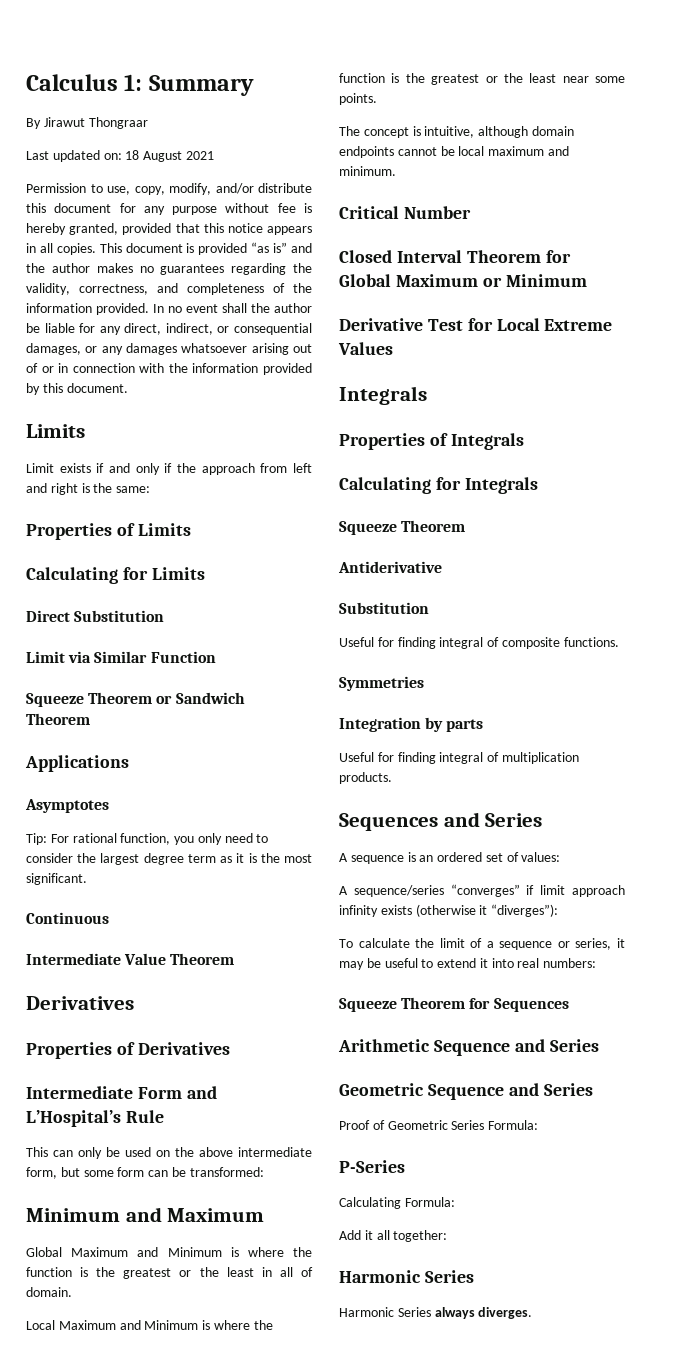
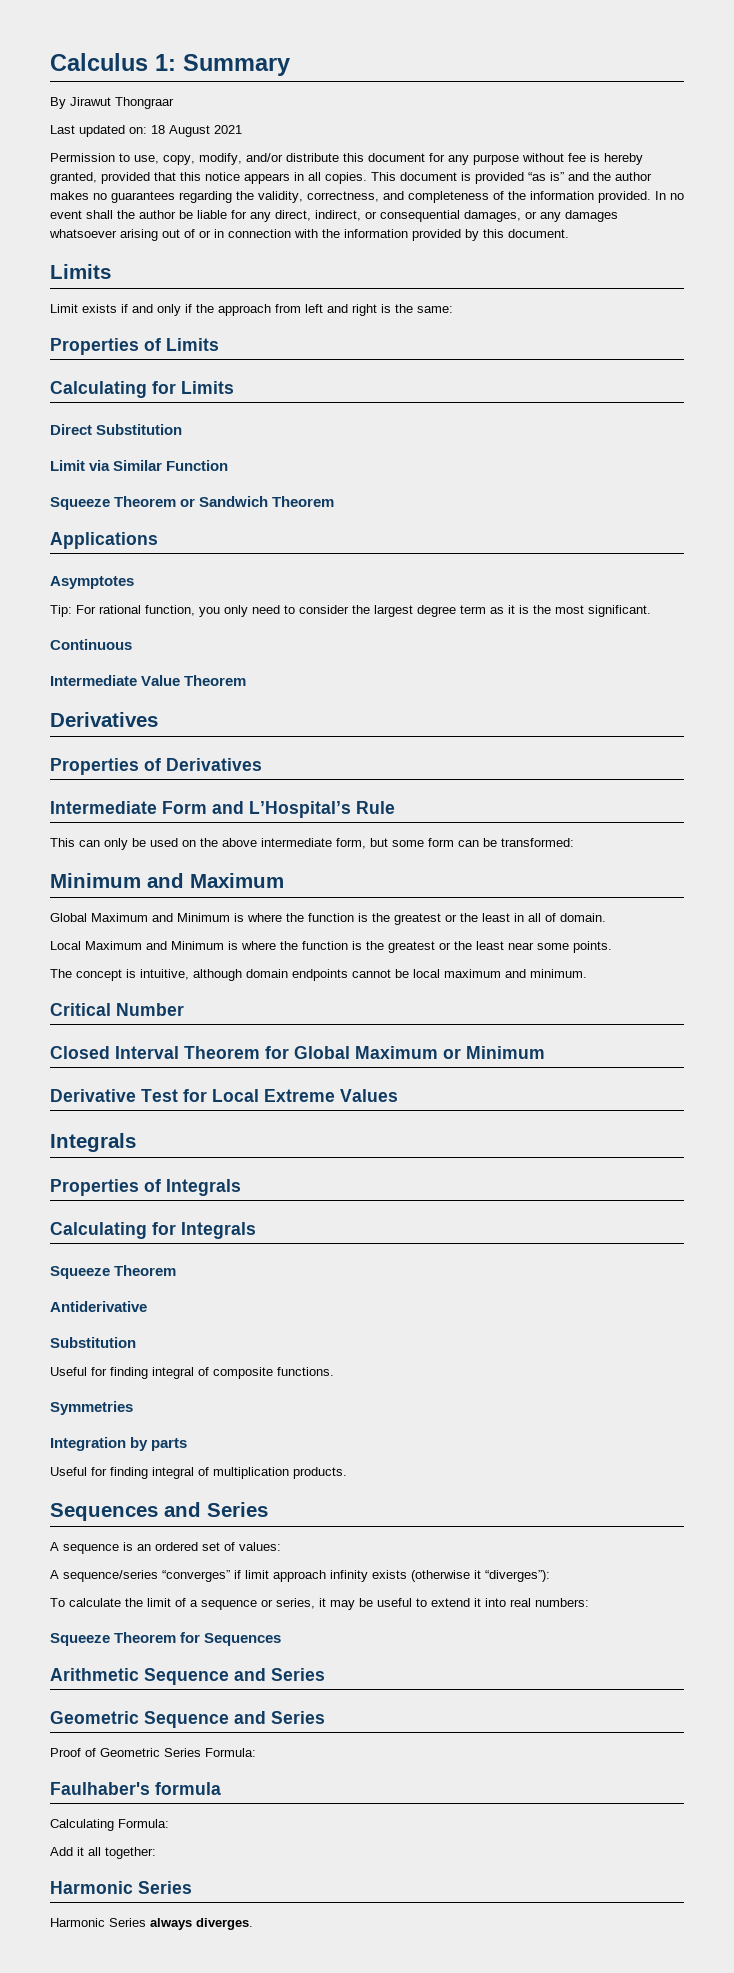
- P-Series
+ Faulhaber's formula

